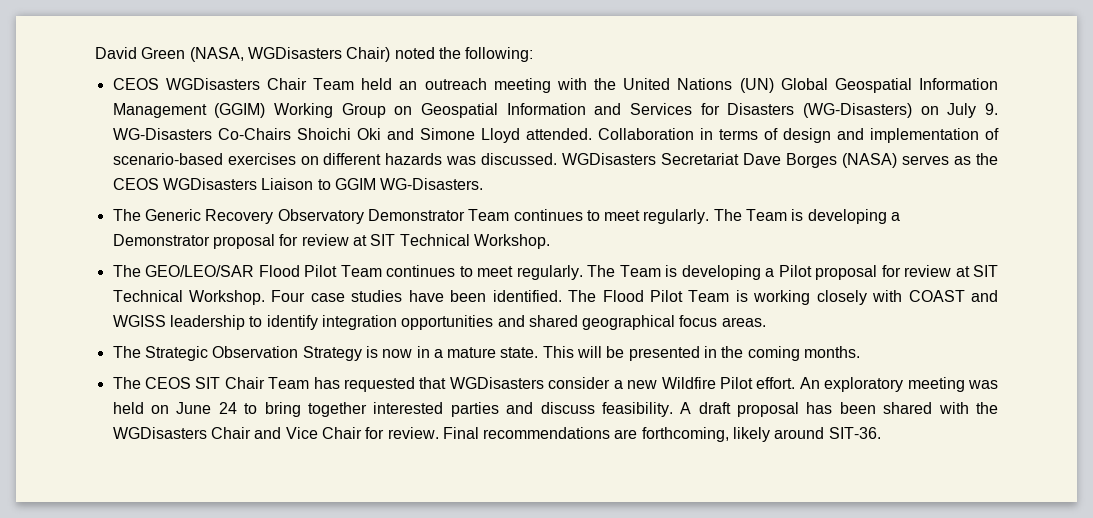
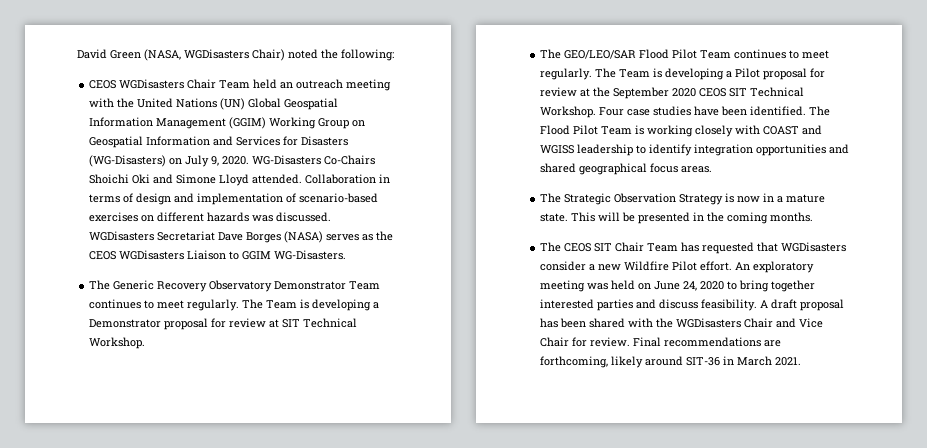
- CEOS WGDisasters Chair Team held an outreach meeting with the United Nations (UN) Global Geospatial Information Management (GGIM) Working Group on Geospatial Information and Services for Disasters (WG-Disasters) on July 9. WG-Disasters Co-Chairs Shoichi Oki and Simone Lloyd attended.
+ CEOS WGDisasters Chair Team held an outreach meeting with the United Nations (UN) Global Geospatial Information Management (GGIM) Working Group on Geospatial Information and Services for Disasters (WG-Disasters) on July 9, 2020. WG-Disasters Co-Chairs Shoichi Oki and Simone Lloyd attended.
- The Team is developing a Pilot proposal for review at SIT Technical Workshop.
+ The Team is developing a Pilot proposal for review at the September 2020 CEOS SIT Technical Workshop.
- An exploratory meeting was held on June 24 to bring together interested parties and discuss feasibility.
+ An exploratory meeting was held on June 24, 2020 to bring together interested parties and discuss feasibility.
- Final recommendations are forthcoming, likely around SIT-36.
+ Final recommendations are forthcoming, likely around SIT-36 in March 2021.

